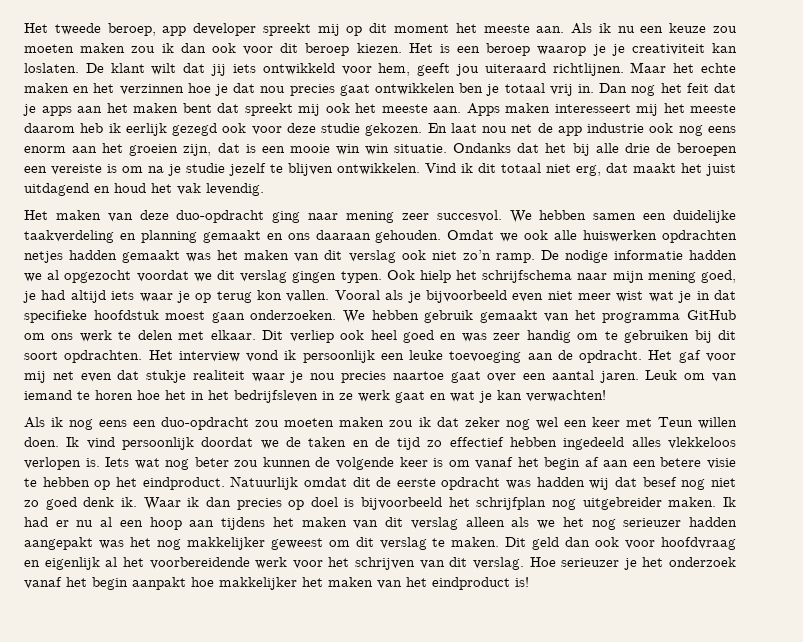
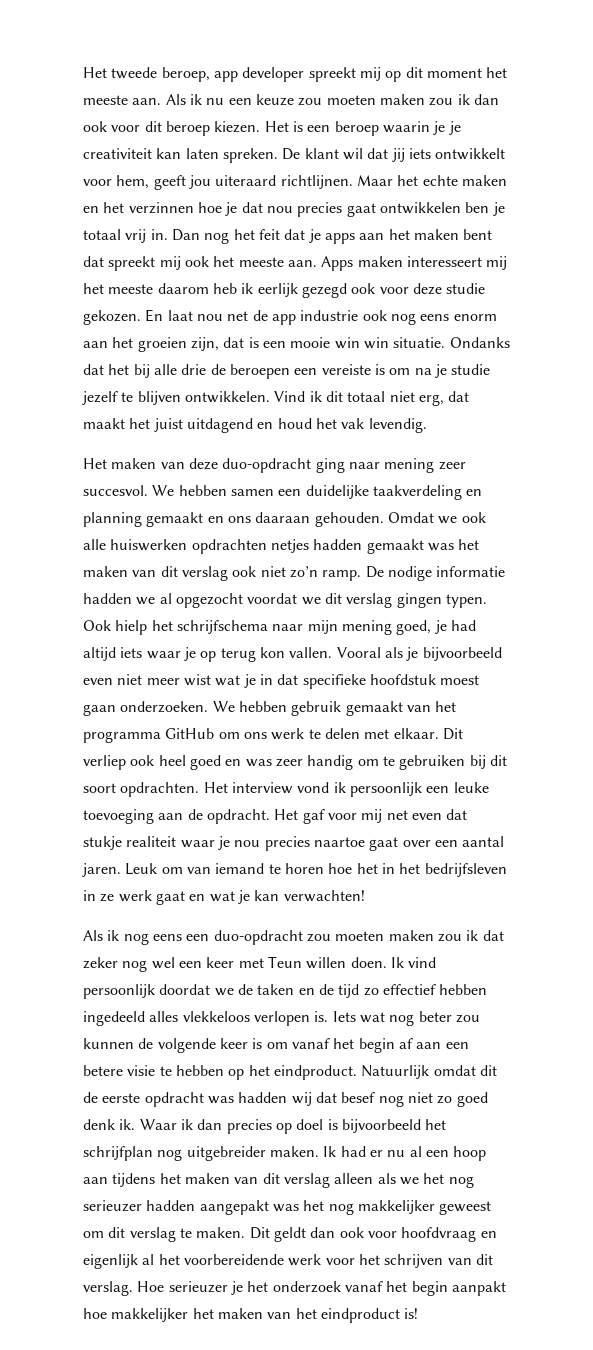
- Het is een beroep waarop je je creativiteit kan loslaten.
+ Het is een beroep waarin je je creativiteit kan laten spreken.
- De klant wilt dat jij iets ontwikkeld voor hem, geeft jou uiteraard richtlijnen.
+ De klant wil dat jij iets ontwikkelt voor hem, geeft jou uiteraard richtlijnen.
- Dit geld dan ook voor hoofdvraag en eigenlijk al het voorbereidende werk voor het schrijven van dit verslag.
+ Dit geldt dan ook voor hoofdvraag en eigenlijk al het voorbereidende werk voor het schrijven van dit verslag.

